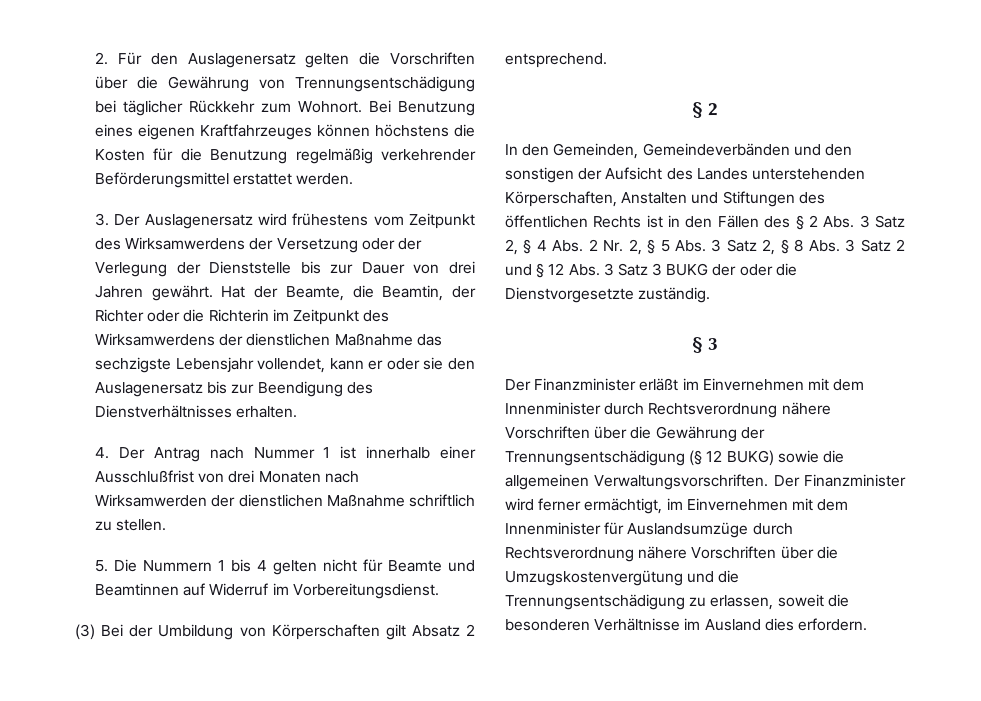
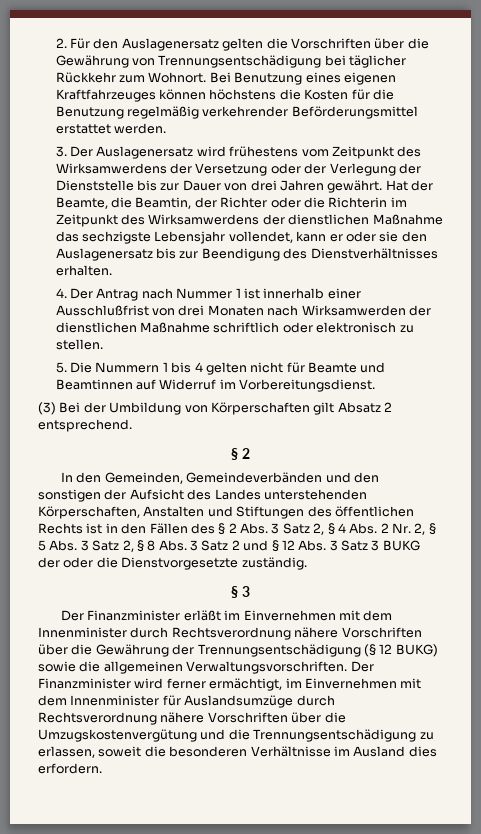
- 4. Der Antrag nach Nummer 1 ist innerhalb einer Ausschlußfrist von drei Monaten nach Wirksamwerden der dienstlichen Maßnahme schriftlich zu stellen.
+ 4. Der Antrag nach Nummer 1 ist innerhalb einer Ausschlußfrist von drei Monaten nach Wirksamwerden der dienstlichen Maßnahme schriftlich oder elektronisch zu stellen.

